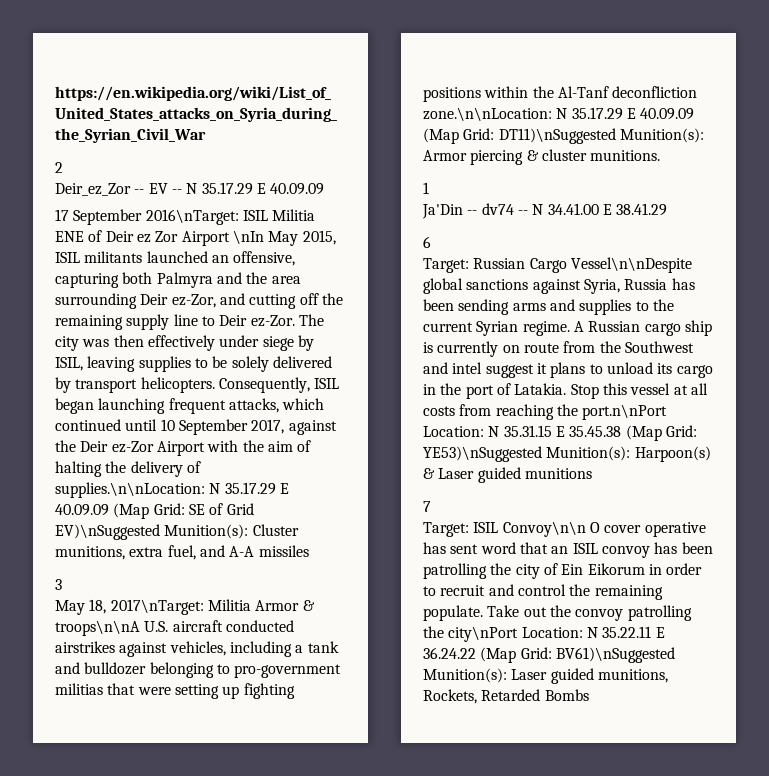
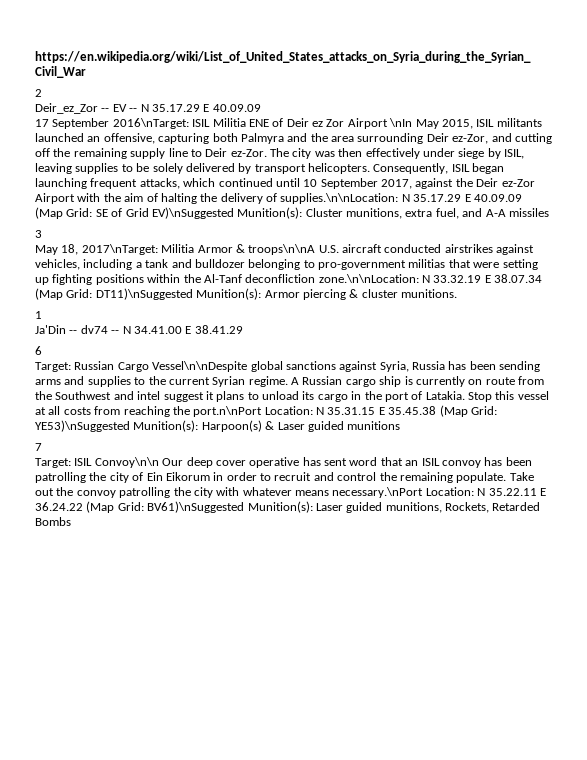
- May 18, 2017\nTarget: Militia Armor & troops\n\nA U.S. aircraft conducted airstrikes against vehicles, including a tank and bulldozer belonging to pro-government militias that were setting up fighting positions within the Al-Tanf deconfliction zone.\n\nLocation: N 35.17.29 E 40.09.09 (Map Grid: DT11)\nSuggested Munition(s): Armor piercing & cluster munitions.
+ May 18, 2017\nTarget: Militia Armor & troops\n\nA U.S. aircraft conducted airstrikes against vehicles, including a tank and bulldozer belonging to pro-government militias that were setting up fighting positions within the Al-Tanf deconfliction zone.\n\nLocation: N 33.32.19 E 38.07.34 (Map Grid: DT11)\nSuggested Munition(s): Armor piercing & cluster munitions.
- Target: ISIL Convoy\n\n O cover operative has sent word that an ISIL convoy has been patrolling the city of Ein Eikorum in order to recruit and control the remaining populate.
+ Target: ISIL Convoy\n\n Our deep cover operative has sent word that an ISIL convoy has been patrolling the city of Ein Eikorum in order to recruit and control the remaining populate.
- Take out the convoy patrolling the city\nPort Location: N 35.22.11 E 36.24.22 (Map Grid: BV61)\nSuggested Munition(s): Laser guided munitions, Rockets, Retarded Bombs
+ Take out the convoy patrolling the city with whatever means necessary.\nPort Location: N 35.22.11 E 36.24.22 (Map Grid: BV61)\nSuggested Munition(s): Laser guided munitions, Rockets, Retarded Bombs

